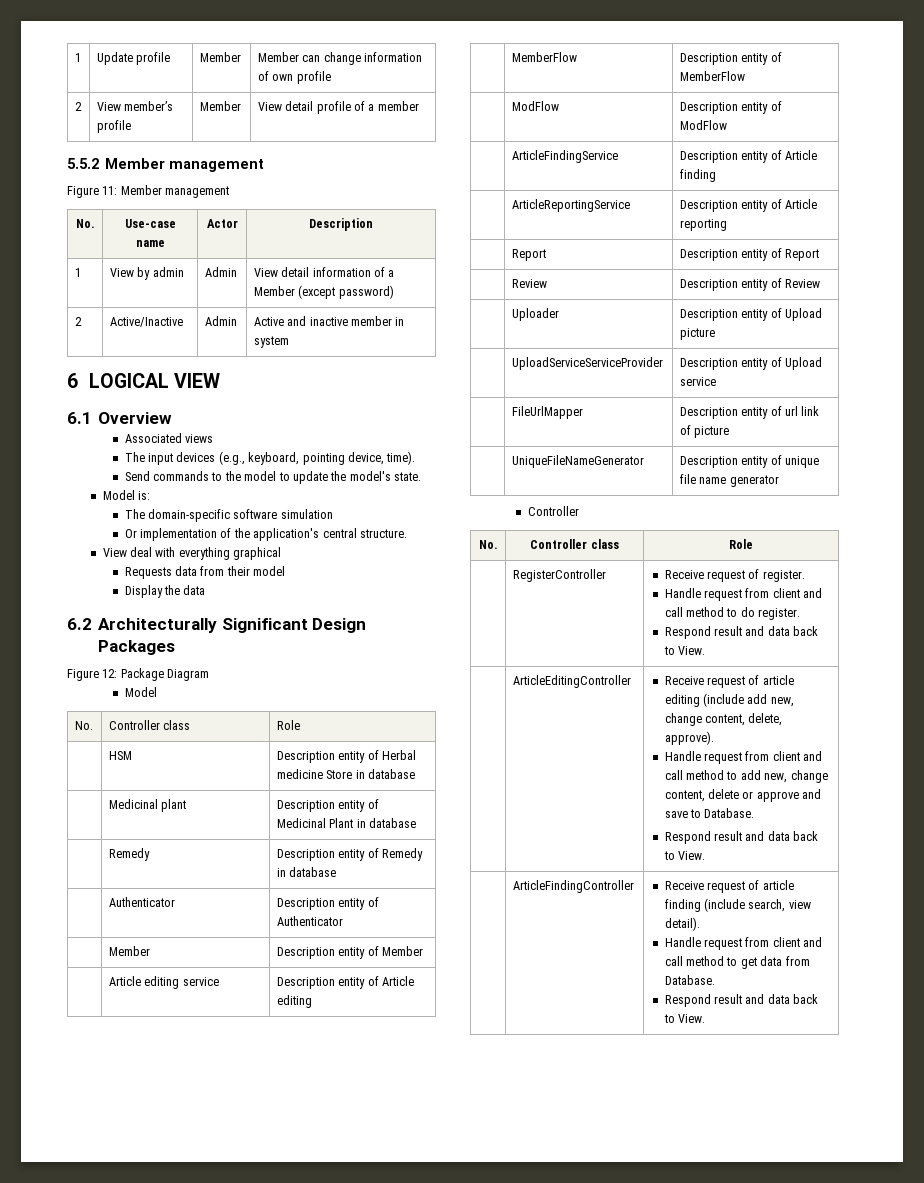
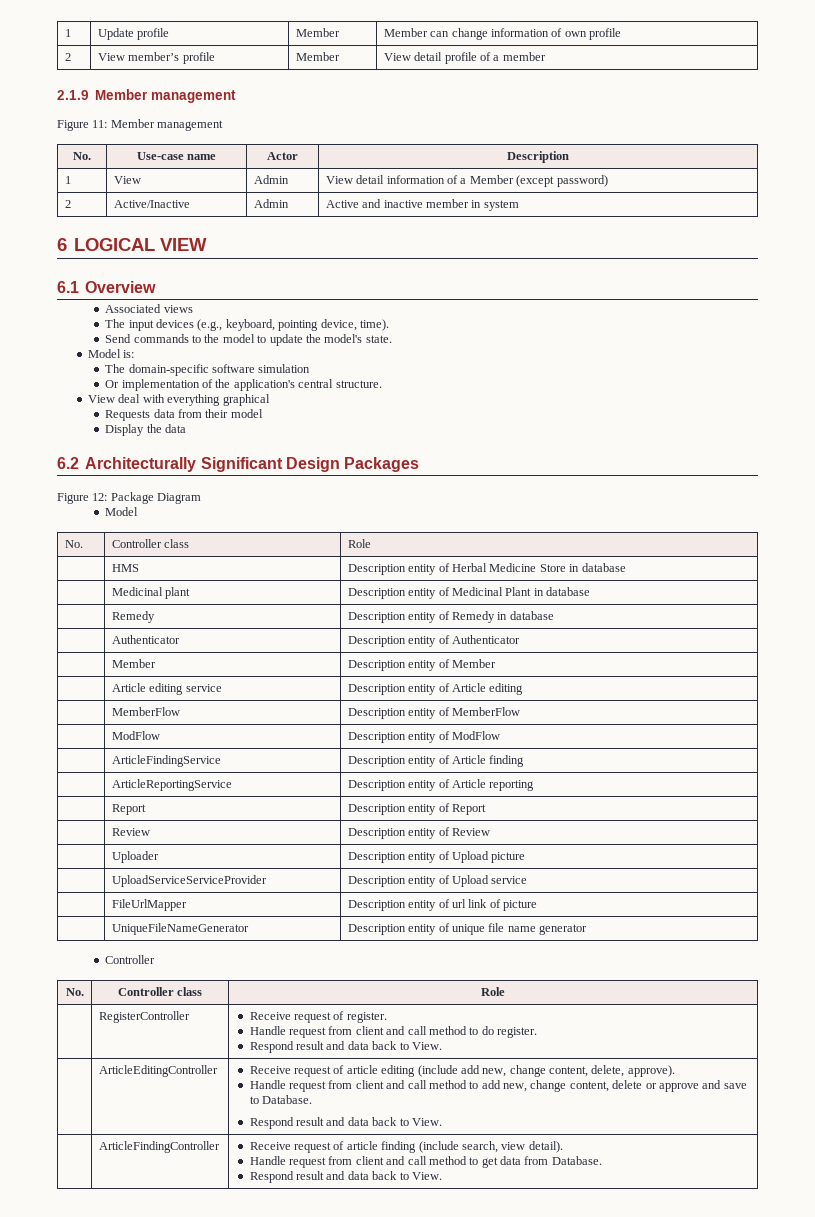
- 5.5.2 Member management
+ 2.1.9 Member management
- 1 | View by admin | Admin | View detail information of a Member (except password)
+ 1 | View | Admin | View detail information of a Member (except password)
- | HSM | Description entity of Herbal medicine Store in database
+ | HMS | Description entity of Herbal Medicine Store in database

